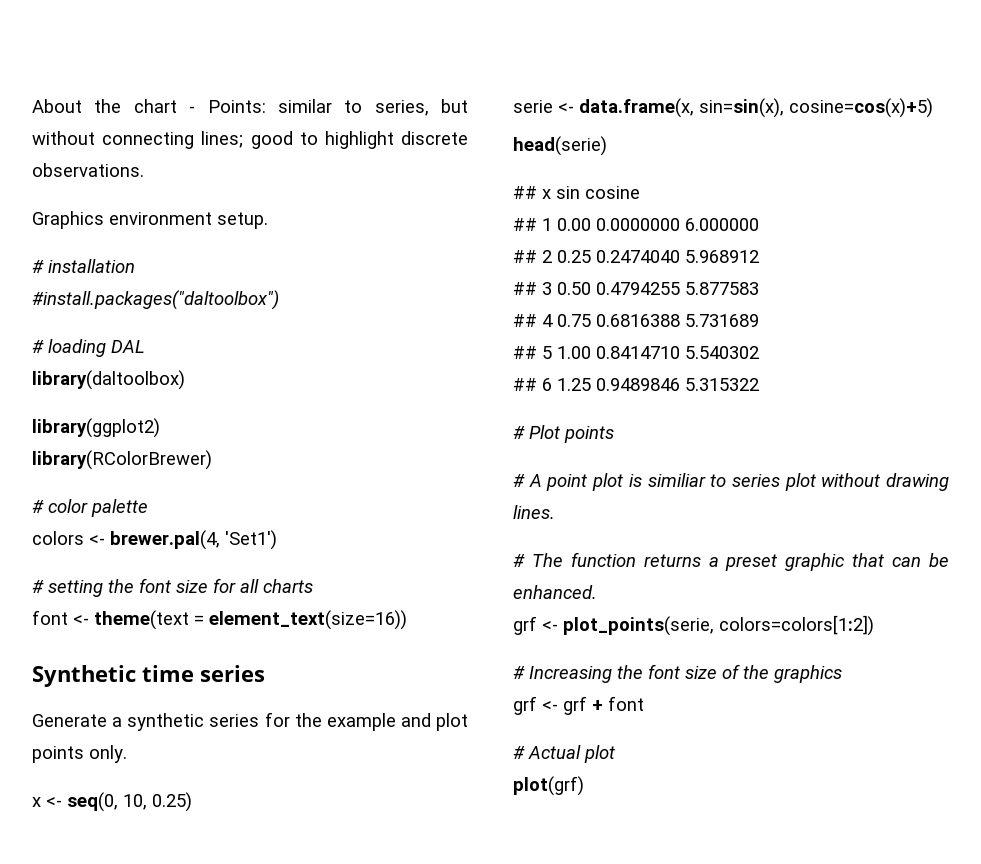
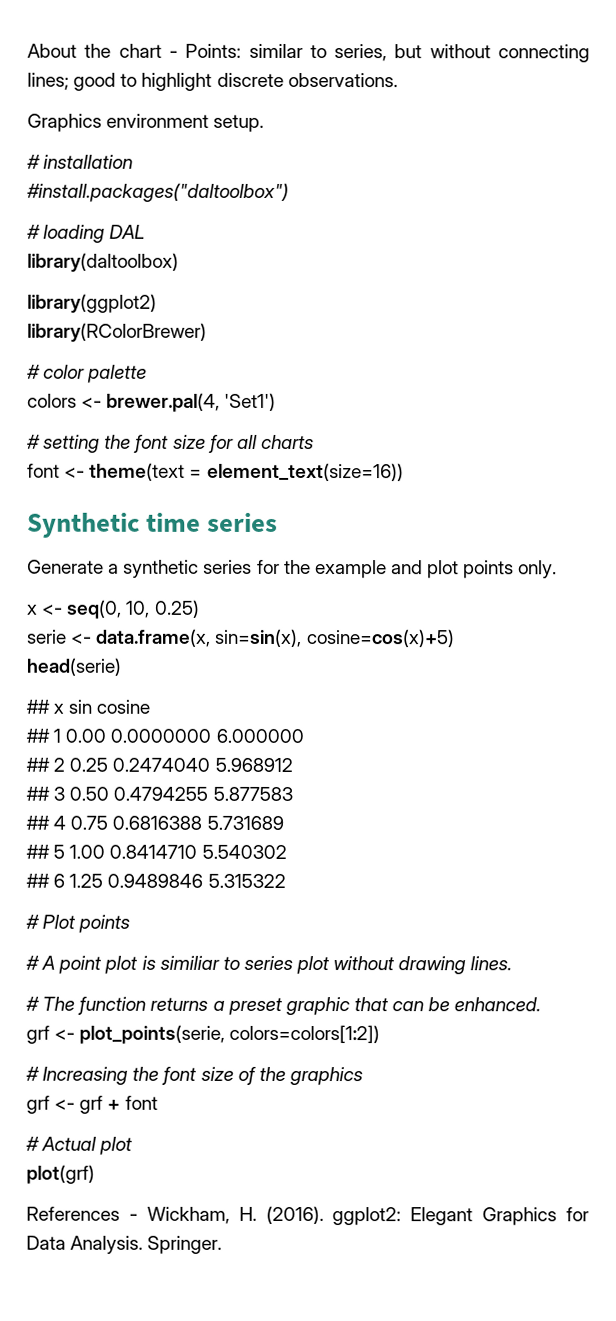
+ References - Wickham, H. (2016). ggplot2: Elegant Graphics for Data Analysis. Springer.

